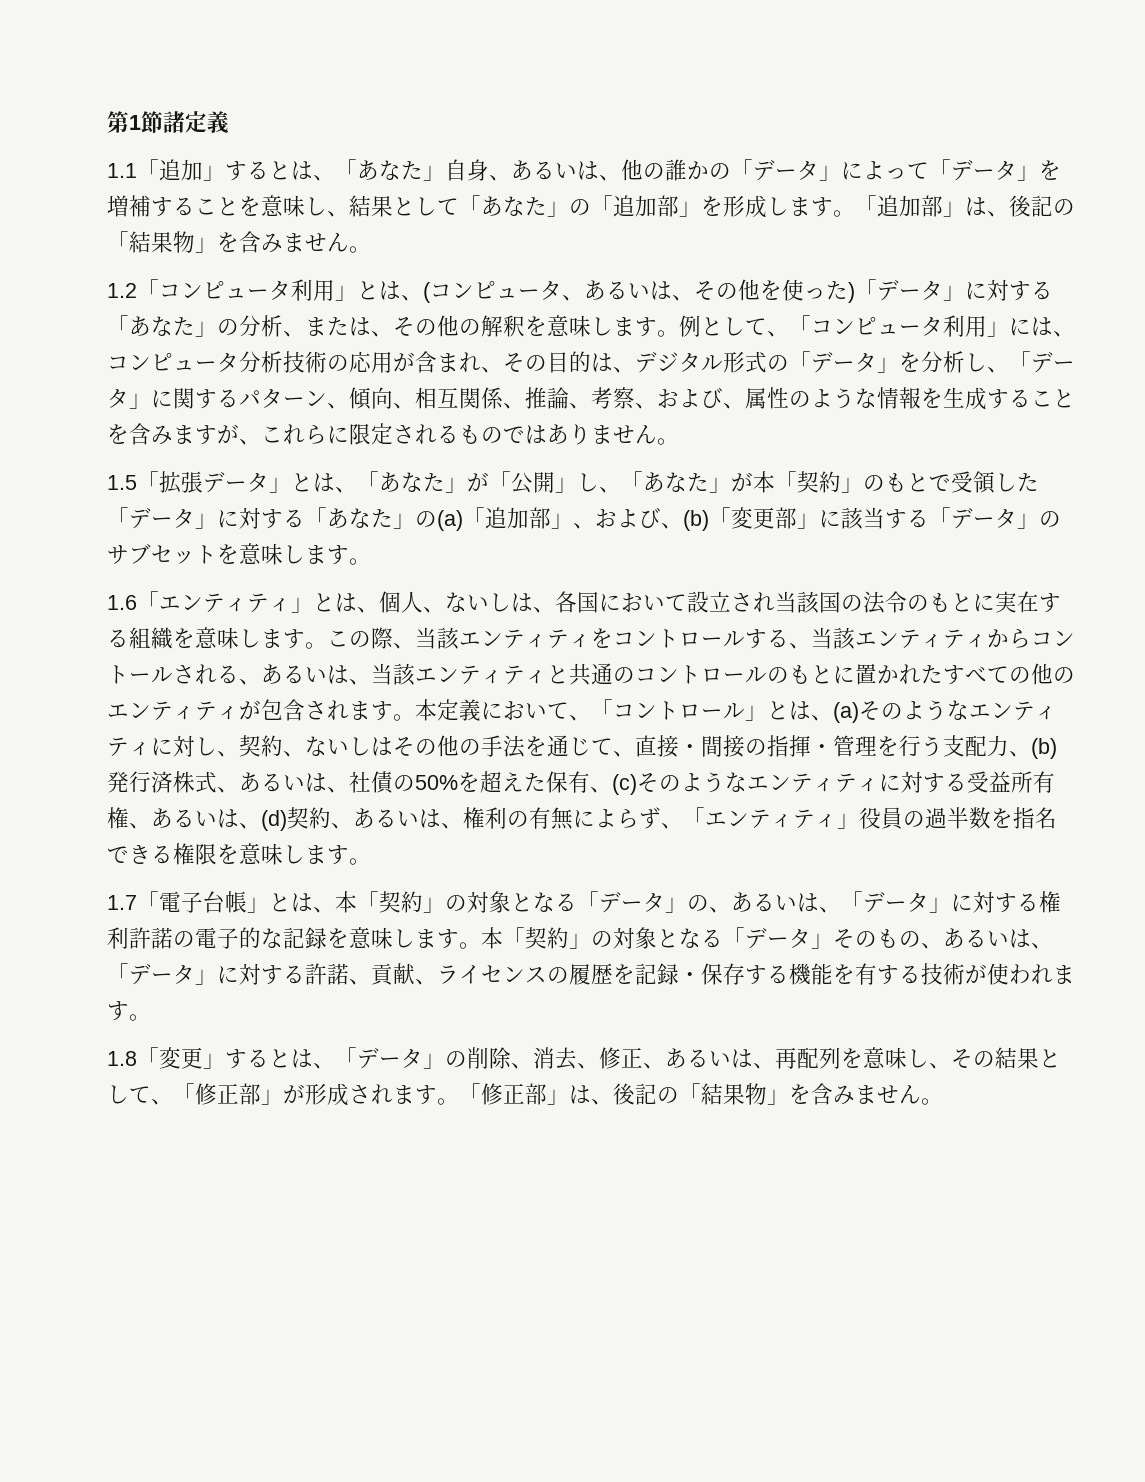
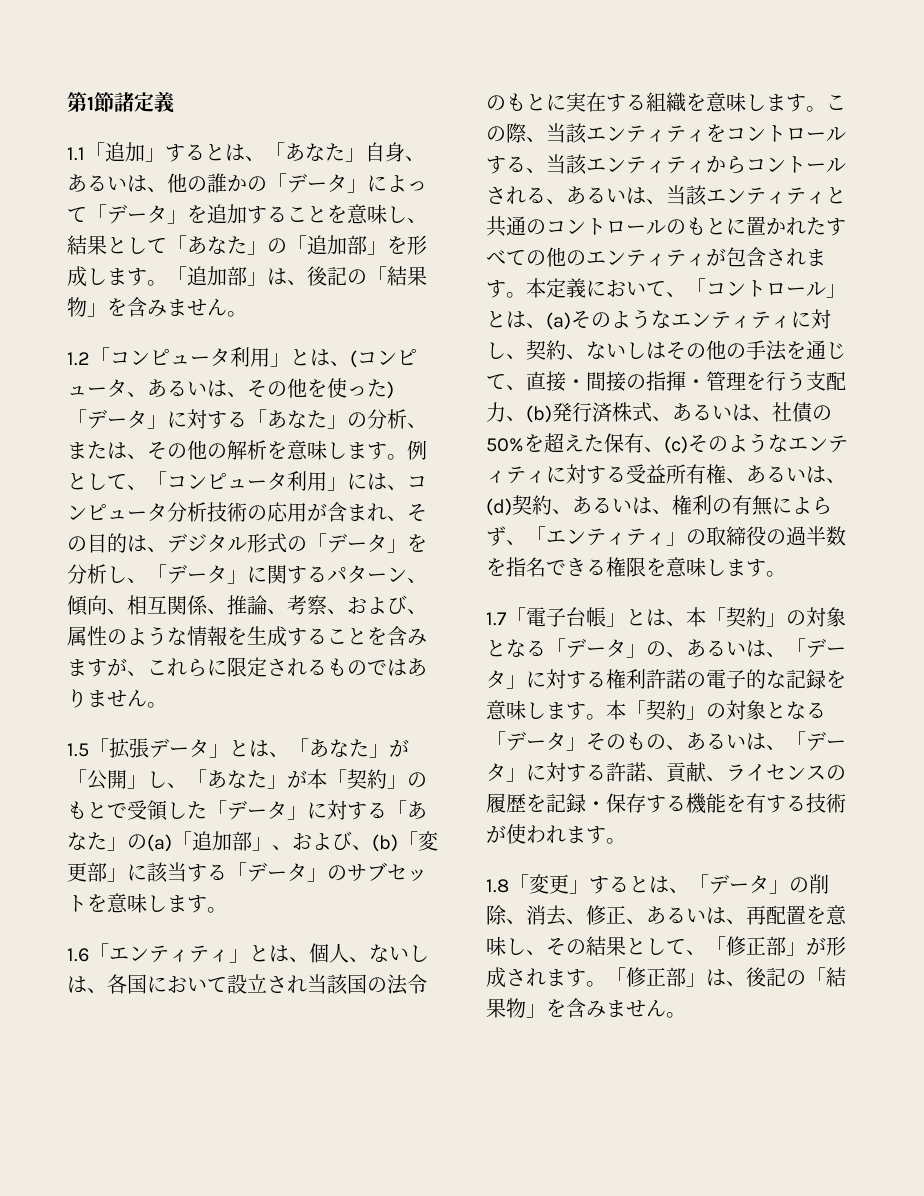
- 1.1「追加」するとは、「あなた」自身、あるいは、他の誰かの「データ」によって「データ」を増補することを意味し、結果として「あなた」の「追加部」を形成します。
+ 1.1「追加」するとは、「あなた」自身、あるいは、他の誰かの「データ」によって「データ」を追加することを意味し、結果として「あなた」の「追加部」を形成します。
- 1.2「コンピュータ利用」とは、(コンピュータ、あるいは、その他を使った)「データ」に対する「あなた」の分析、または、その他の解釈を意味します。
+ 1.2「コンピュータ利用」とは、(コンピュータ、あるいは、その他を使った)「データ」に対する「あなた」の分析、または、その他の解析を意味します。
- 本定義において、「コントロール」とは、(a)そのようなエンティティに対し、契約、ないしはその他の手法を通じて、直接・間接の指揮・管理を行う支配力、(b)発行済株式、あるいは、社債の50%を超えた保有、(c)そのようなエンティティに対する受益所有権、あるいは、(d)契約、あるいは、権利の有無によらず、「エンティティ」役員の過半数を指名できる権限を意味します。
+ 本定義において、「コントロール」とは、(a)そのようなエンティティに対し、契約、ないしはその他の手法を通じて、直接・間接の指揮・管理を行う支配力、(b)発行済株式、あるいは、社債の50%を超えた保有、(c)そのようなエンティティに対する受益所有権、あるいは、(d)契約、あるいは、権利の有無によらず、「エンティティ」の取締役の過半数を指名できる権限を意味します。
- 1.8「変更」するとは、「データ」の削除、消去、修正、あるいは、再配列を意味し、その結果として、「修正部」が形成されます。
+ 1.8「変更」するとは、「データ」の削除、消去、修正、あるいは、再配置を意味し、その結果として、「修正部」が形成されます。

